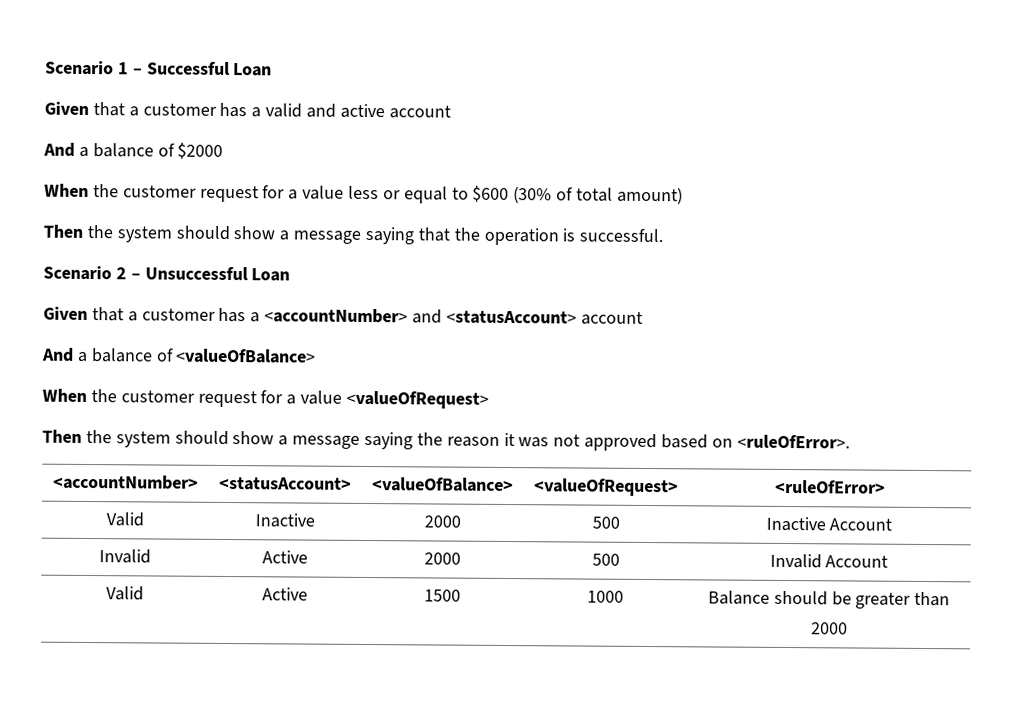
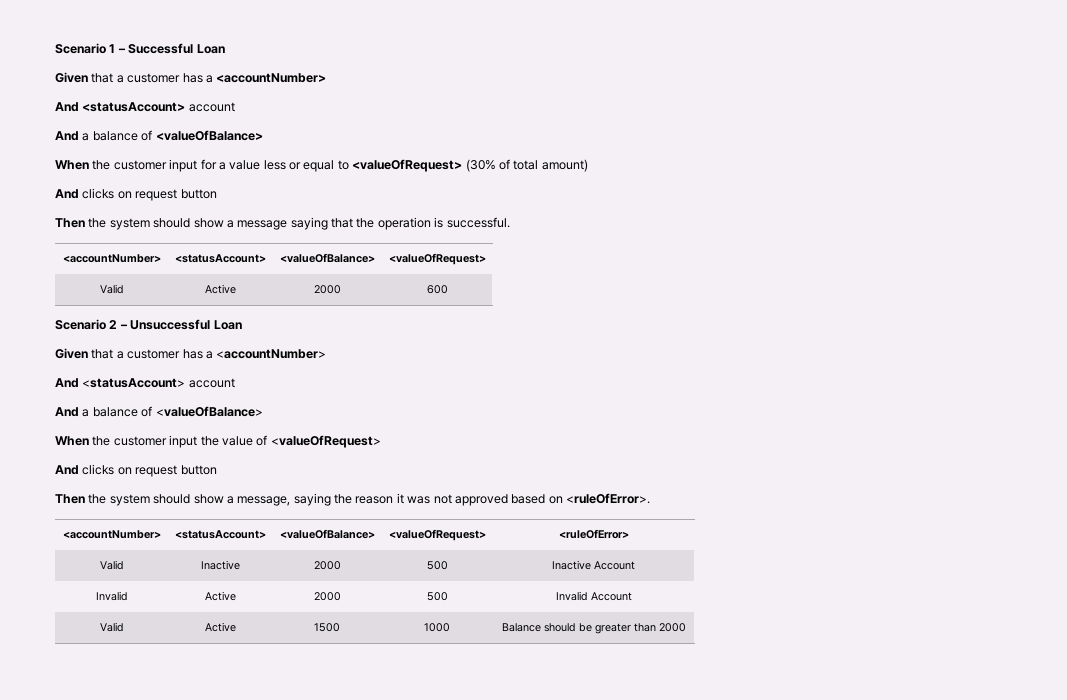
  Scenario 1 – Successful Loan
- Given that a customer has a valid and active account
- And a balance of $2000
- When the customer request for a value less or equal to $600 (30% of total amount)
+ Given that a customer has a <accountNumber>
+ And <statusAccount> account
+ And a balance of <valueOfBalance>
+ When the customer input for a value less or equal to <valueOfRequest> (30% of total amount)
+ And clicks on request button
  Then the system should show a message saying that the operation is successful.
+ <accountNumber> | <statusAccount> | <valueOfBalance> | <valueOfRequest>
+ Valid | Active | 2000 | 600
  Scenario 2 – Unsuccessful Loan
- Given that a customer has a <accountNumber> and <statusAccount> account
+ Given that a customer has a <accountNumber>
+ And <statusAccount> account
- When the customer request for a value <valueOfRequest>
- Then the system should show a message saying the reason it was not approved based on <ruleOfError>.
+ When the customer input the value of <valueOfRequest>
+ And clicks on request button
+ Then the system should show a message, saying the reason it was not approved based on <ruleOfError>.

